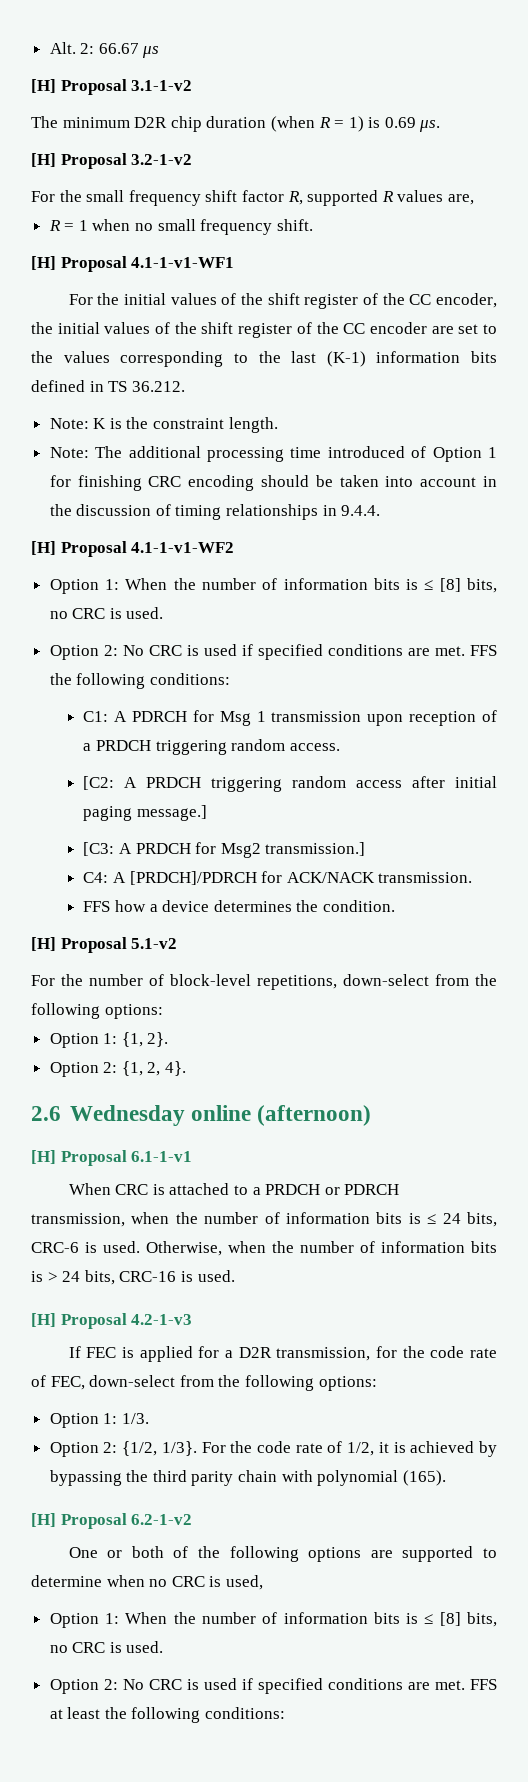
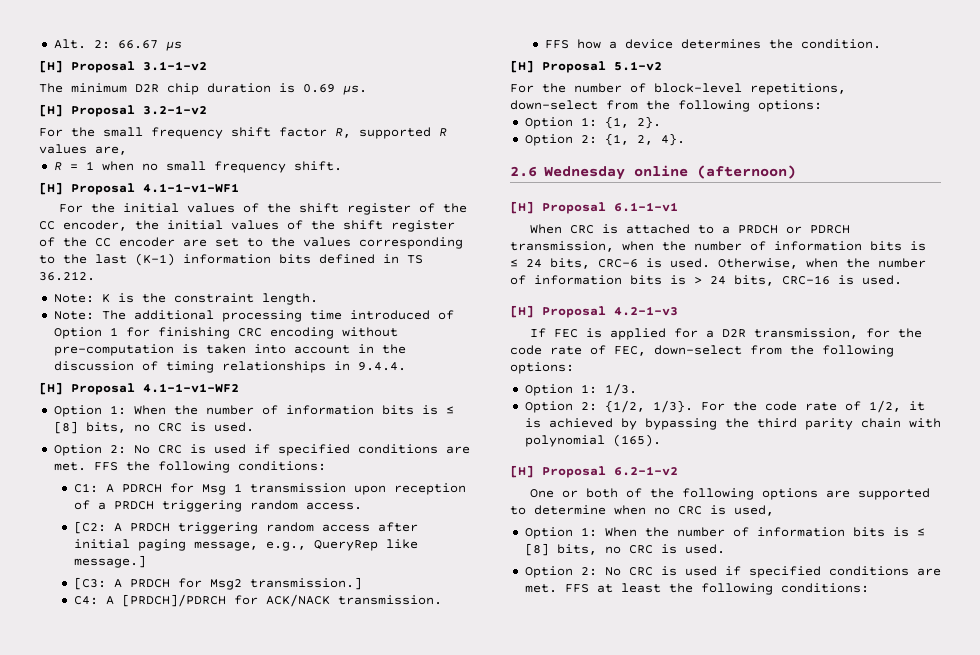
- The minimum D2R chip duration (when R = 1) is 0.69 μs.
+ The minimum D2R chip duration is 0.69 μs.
- Note: The additional processing time introduced of Option 1 for finishing CRC encoding should be taken into account in the discussion of timing relationships in 9.4.4.
+ Note: The additional processing time introduced of Option 1 for finishing CRC encoding without pre-computation is taken into account in the discussion of timing relationships in 9.4.4.
- [C2: A PRDCH triggering random access after initial paging message.]
+ [C2: A PRDCH triggering random access after initial paging message, e.g., QueryRep like message.]

